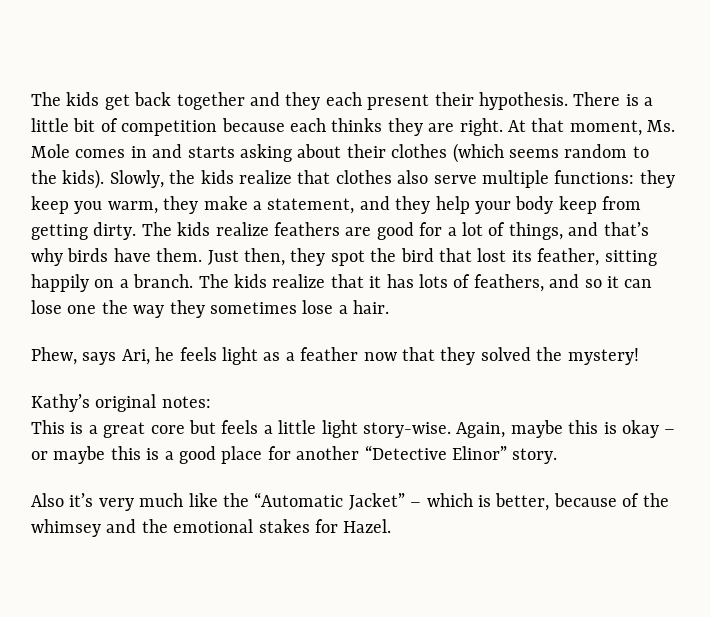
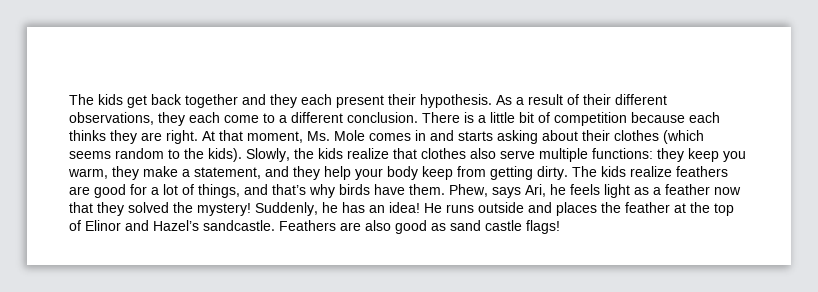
+ As a result of their different observations, they each come to a different conclusion.
- The kids realize feathers are good for a lot of things, and that’s why birds have them. Just then, they spot the bird that lost its feather, sitting happily on a branch. The kids realize that it has lots of feathers, and so it can lose one the way they sometimes lose a hair.
- Phew, says Ari, he feels light as a feather now that they solved the mystery!
- Kathy’s original notes:
- This is a great core but feels a little light story-wise. Again, maybe this is okay – or maybe this is a good place for another “Detective Elinor” story.
- Also it’s very much like the “Automatic Jacket” – which is better, because of the whimsey and the emotional stakes for Hazel.
+ The kids realize feathers are good for a lot of things, and that’s why birds have them. Phew, says Ari, he feels light as a feather now that they solved the mystery! Suddenly, he has an idea! He runs outside and places the feather at the top of Elinor and Hazel’s sandcastle. Feathers are also good as sand castle flags!

